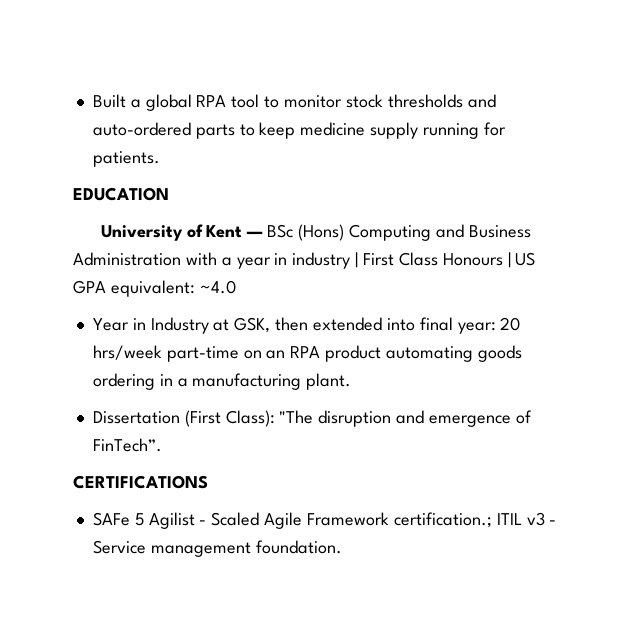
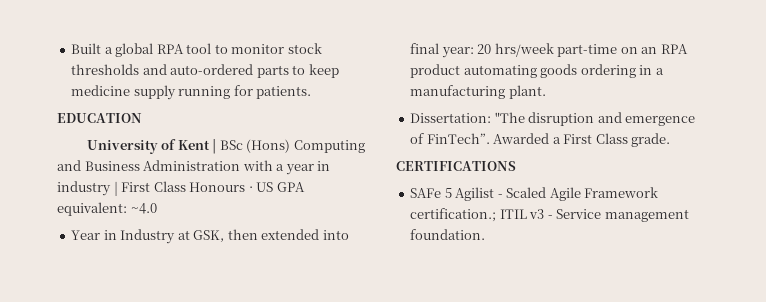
- University of Kent — BSc (Hons) Computing and Business Administration with a year in industry | First Class Honours | US GPA equivalent: ~4.0
+ University of Kent | BSc (Hons) Computing and Business Administration with a year in industry | First Class Honours · US GPA equivalent: ~4.0
- Dissertation (First Class): "The disruption and emergence of FinTech”.
+ Dissertation: "The disruption and emergence of FinTech”. Awarded a First Class grade.

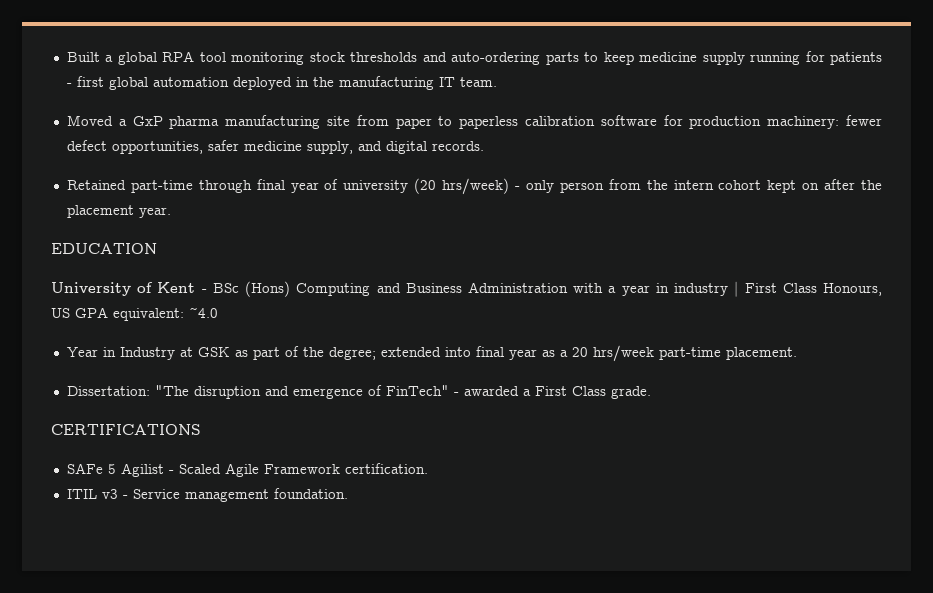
- Built a global RPA tool to monitor stock thresholds and auto-ordered parts to keep medicine supply running for patients.
+ Built a global RPA tool monitoring stock thresholds and auto-ordering parts to keep medicine supply running for patients - first global automation deployed in the manufacturing IT team.
+ Moved a GxP pharma manufacturing site from paper to paperless calibration software for production machinery: fewer defect opportunities, safer medicine supply, and digital records.
+ Retained part-time through final year of university (20 hrs/week) - only person from the intern cohort kept on after the placement year.
- University of Kent | BSc (Hons) Computing and Business Administration with a year in industry | First Class Honours · US GPA equivalent: ~4.0
+ University of Kent - BSc (Hons) Computing and Business Administration with a year in industry | First Class Honours, US GPA equivalent: ~4.0
- Year in Industry at GSK, then extended into final year: 20 hrs/week part-time on an RPA product automating goods ordering in a manufacturing plant.
+ Year in Industry at GSK as part of the degree; extended into final year as a 20 hrs/week part-time placement.
- Dissertation: "The disruption and emergence of FinTech”. Awarded a First Class grade.
+ Dissertation: "The disruption and emergence of FinTech" - awarded a First Class grade.
- SAFe 5 Agilist - Scaled Agile Framework certification.; ITIL v3 - Service management foundation.
+ SAFe 5 Agilist - Scaled Agile Framework certification.
+ ITIL v3 - Service management foundation.

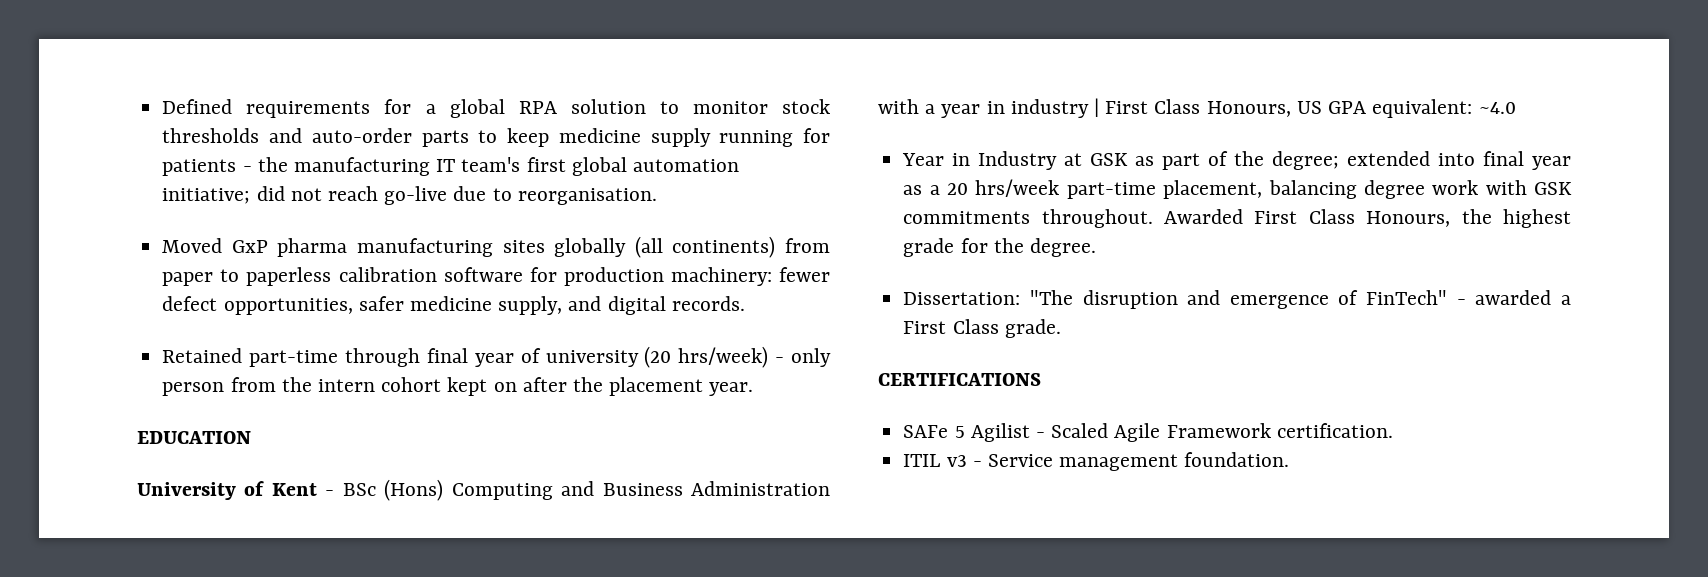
- Built a global RPA tool monitoring stock thresholds and auto-ordering parts to keep medicine supply running for patients - first global automation deployed in the manufacturing IT team.
+ Defined requirements for a global RPA solution to monitor stock thresholds and auto-order parts to keep medicine supply running for patients - the manufacturing IT team's first global automation initiative; did not reach go-live due to reorganisation.
- Moved a GxP pharma manufacturing site from paper to paperless calibration software for production machinery: fewer defect opportunities, safer medicine supply, and digital records.
+ Moved GxP pharma manufacturing sites globally (all continents) from paper to paperless calibration software for production machinery: fewer defect opportunities, safer medicine supply, and digital records.
- Year in Industry at GSK as part of the degree; extended into final year as a 20 hrs/week part-time placement.
+ Year in Industry at GSK as part of the degree; extended into final year as a 20 hrs/week part-time placement, balancing degree work with GSK commitments throughout. Awarded First Class Honours, the highest grade for the degree.

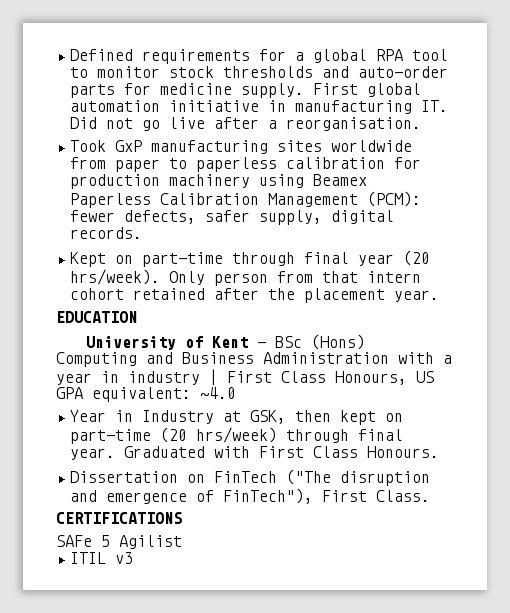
- Defined requirements for a global RPA solution to monitor stock thresholds and auto-order parts to keep medicine supply running for patients - the manufacturing IT team's first global automation initiative; did not reach go-live due to reorganisation.
- Moved GxP pharma manufacturing sites globally (all continents) from paper to paperless calibration software for production machinery: fewer defect opportunities, safer medicine supply, and digital records.
+ Defined requirements for a global RPA tool to monitor stock thresholds and auto-order parts for medicine supply. First global automation initiative in manufacturing IT. Did not go live after a reorganisation.
+ Took GxP manufacturing sites worldwide from paper to paperless calibration for production machinery using Beamex Paperless Calibration Management (PCM): fewer defects, safer supply, digital records.
- Retained part-time through final year of university (20 hrs/week) - only person from the intern cohort kept on after the placement year.
+ Kept on part-time through final year (20 hrs/week). Only person from that intern cohort retained after the placement year.
- Year in Industry at GSK as part of the degree; extended into final year as a 20 hrs/week part-time placement, balancing degree work with GSK commitments throughout. Awarded First Class Honours, the highest grade for the degree.
- Dissertation: "The disruption and emergence of FinTech" - awarded a First Class grade.
+ Year in Industry at GSK, then kept on part-time (20 hrs/week) through final year. Graduated with First Class Honours.
+ Dissertation on FinTech ("The disruption and emergence of FinTech"), First Class.
  CERTIFICATIONS
- SAFe 5 Agilist - Scaled Agile Framework certification.
- ITIL v3 - Service management foundation.
+ SAFe 5 Agilist
+ ITIL v3

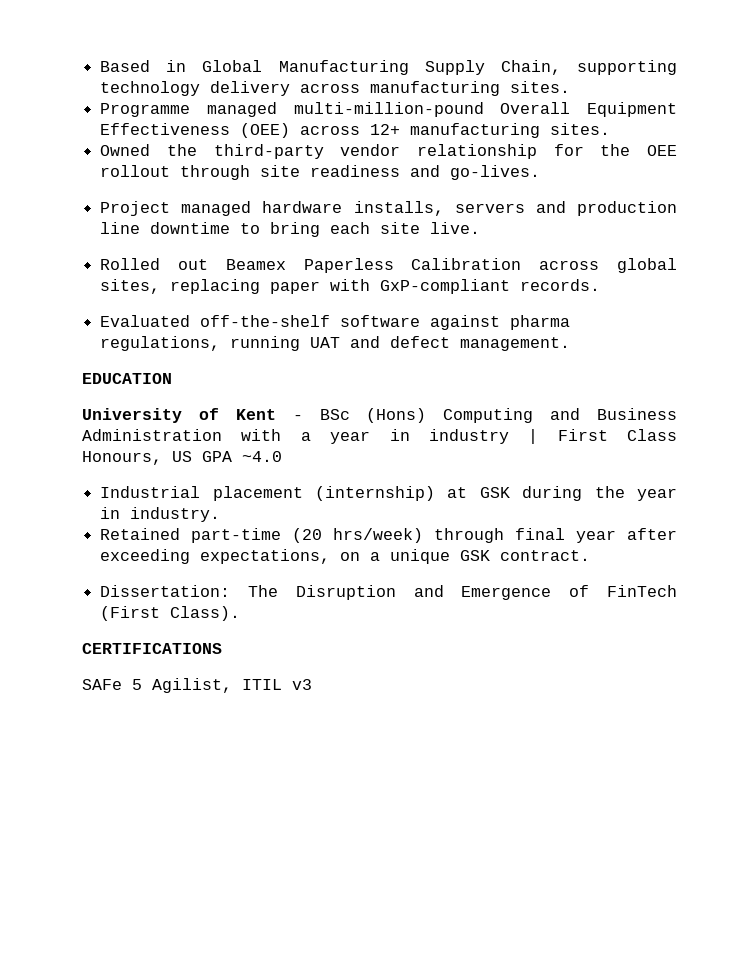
- Defined requirements for a global RPA tool to monitor stock thresholds and auto-order parts for medicine supply. First global automation initiative in manufacturing IT. Did not go live after a reorganisation.
- Took GxP manufacturing sites worldwide from paper to paperless calibration for production machinery using Beamex Paperless Calibration Management (PCM): fewer defects, safer supply, digital records.
- Kept on part-time through final year (20 hrs/week). Only person from that intern cohort retained after the placement year.
+ Based in Global Manufacturing Supply Chain, supporting technology delivery across manufacturing sites.
+ Programme managed multi-million-pound Overall Equipment Effectiveness (OEE) across 12+ manufacturing sites.
+ Owned the third-party vendor relationship for the OEE rollout through site readiness and go-lives.
+ Project managed hardware installs, servers and production line downtime to bring each site live.
+ Rolled out Beamex Paperless Calibration across global sites, replacing paper with GxP-compliant records.
+ Evaluated off-the-shelf software against pharma regulations, running UAT and defect management.
- University of Kent - BSc (Hons) Computing and Business Administration with a year in industry | First Class Honours, US GPA equivalent: ~4.0
+ University of Kent - BSc (Hons) Computing and Business Administration with a year in industry | First Class Honours, US GPA ~4.0
- Year in Industry at GSK, then kept on part-time (20 hrs/week) through final year. Graduated with First Class Honours.
- Dissertation on FinTech ("The disruption and emergence of FinTech"), First Class.
+ Industrial placement (internship) at GSK during the year in industry.
+ Retained part-time (20 hrs/week) through final year after exceeding expectations, on a unique GSK contract.
+ Dissertation: The Disruption and Emergence of FinTech (First Class).
- SAFe 5 Agilist
- ITIL v3
+ SAFe 5 Agilist, ITIL v3

